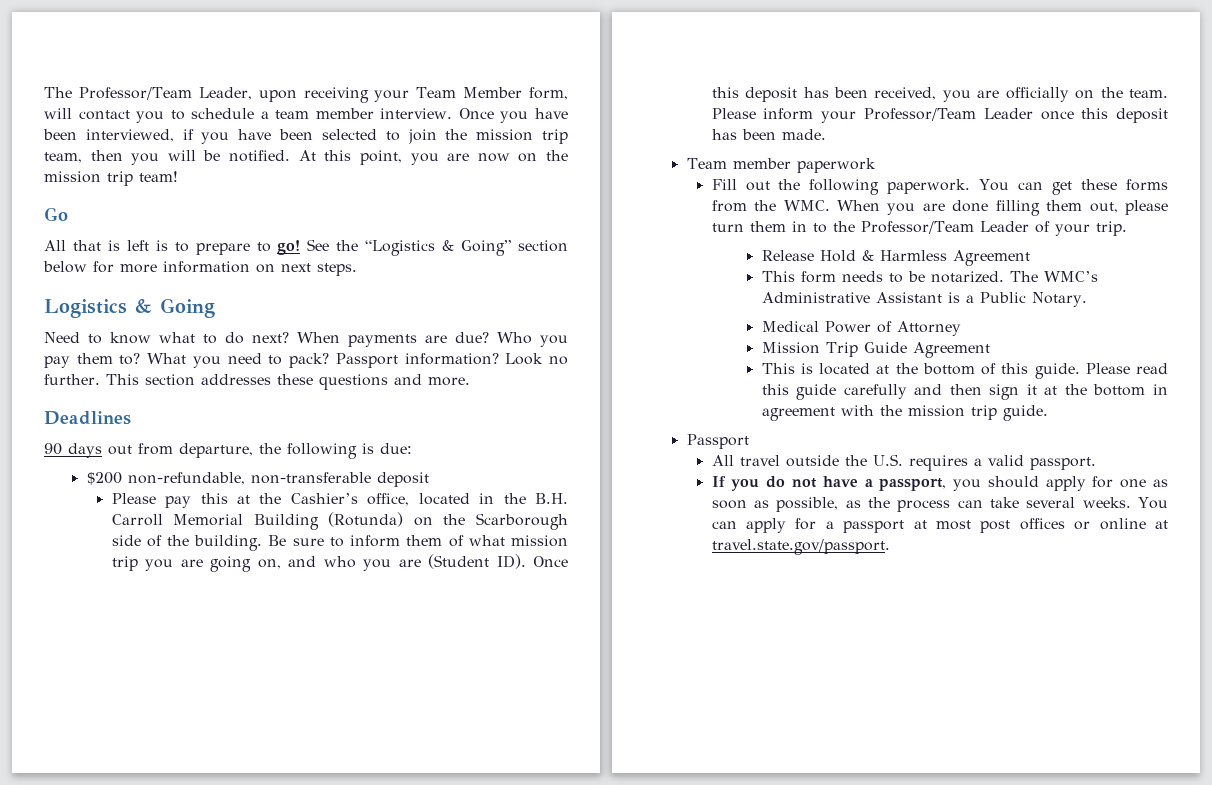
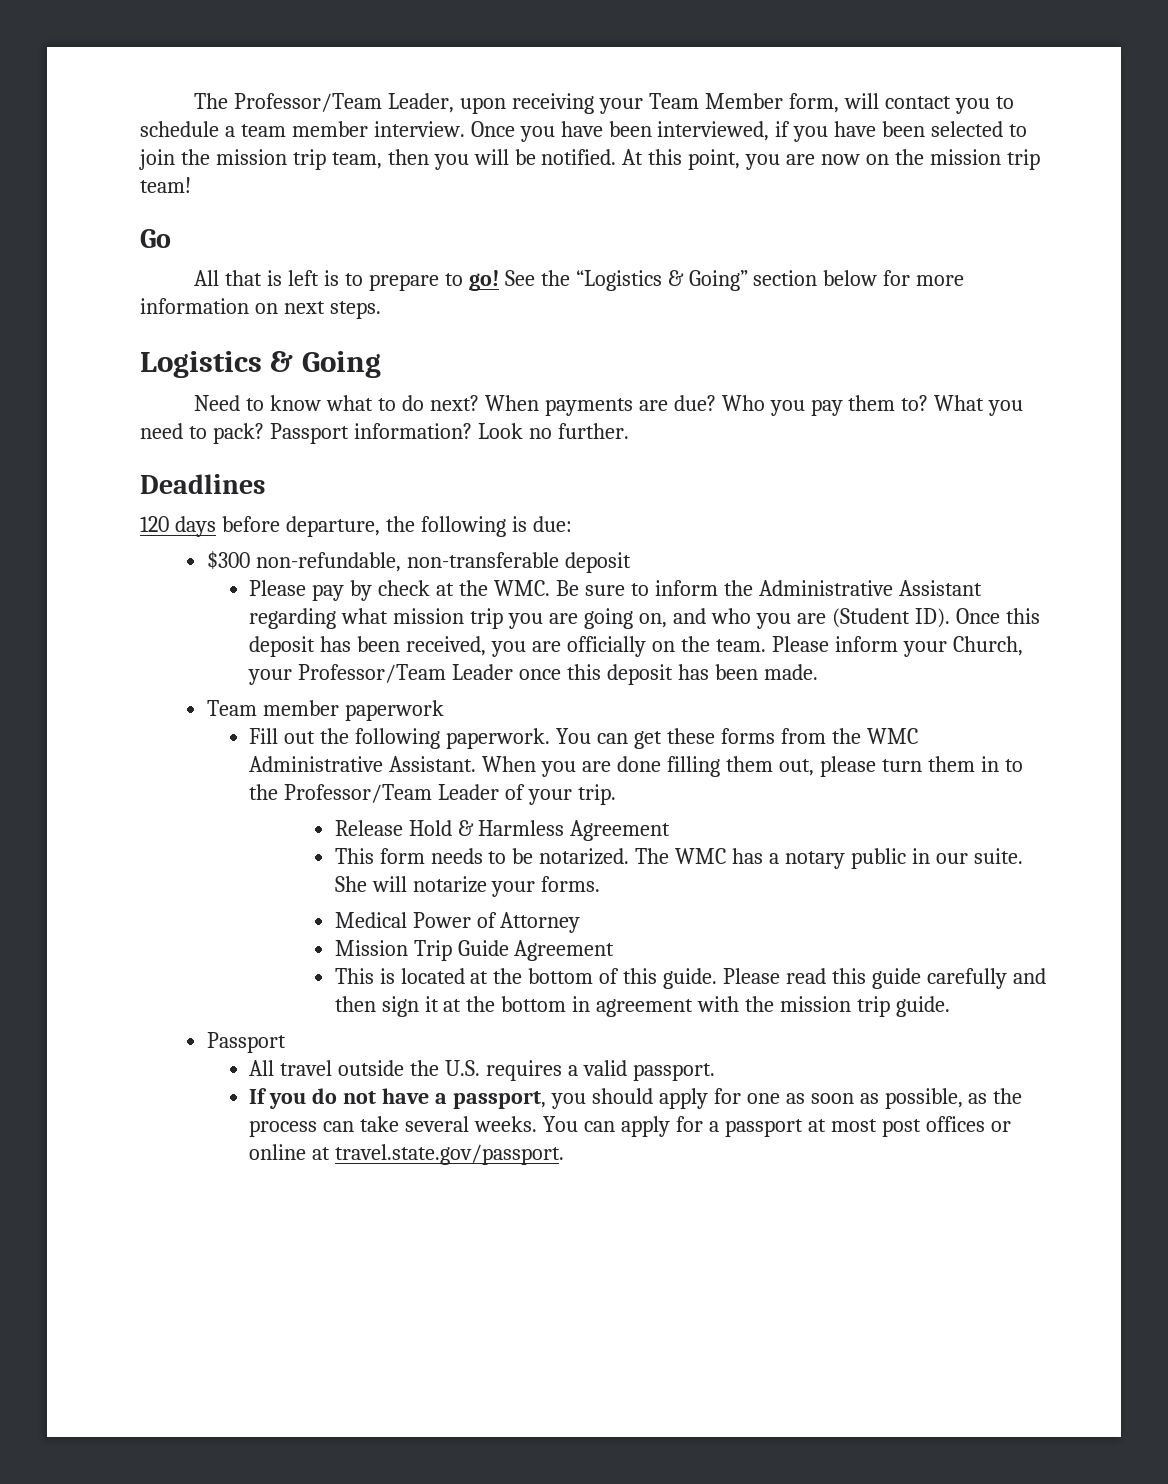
- Look no further. This section addresses these questions and more.
+ Look no further.
  Deadlines
- 90 days out from departure, the following is due:
+ 120 days before departure, the following is due:
- $200 non-refundable, non-transferable deposit
+ $300 non-refundable, non-transferable deposit
- Please pay this at the Cashier’s office, located in the B.H. Carroll Memorial Building (Rotunda) on the Scarborough side of the building. Be sure to inform them of what mission trip you are going on, and who you are (Student ID). Once this deposit has been received, you are officially on the team.
+ Please pay by check at the WMC. Be sure to inform the Administrative Assistant regarding what mission trip you are going on, and who you are (Student ID). Once this deposit has been received, you are officially on the team.
- Please inform your Professor/Team Leader once this deposit has been made.
+ Please inform your Church, your Professor/Team Leader once this deposit has been made.
- You can get these forms from the WMC. When you are done filling them out, please turn them in to the Professor/Team Leader of your trip.
+ You can get these forms from the WMC Administrative Assistant. When you are done filling them out, please turn them in to the Professor/Team Leader of your trip.
- The WMC’s Administrative Assistant is a Public Notary.
+ The WMC has a notary public in our suite. She will notarize your forms.

